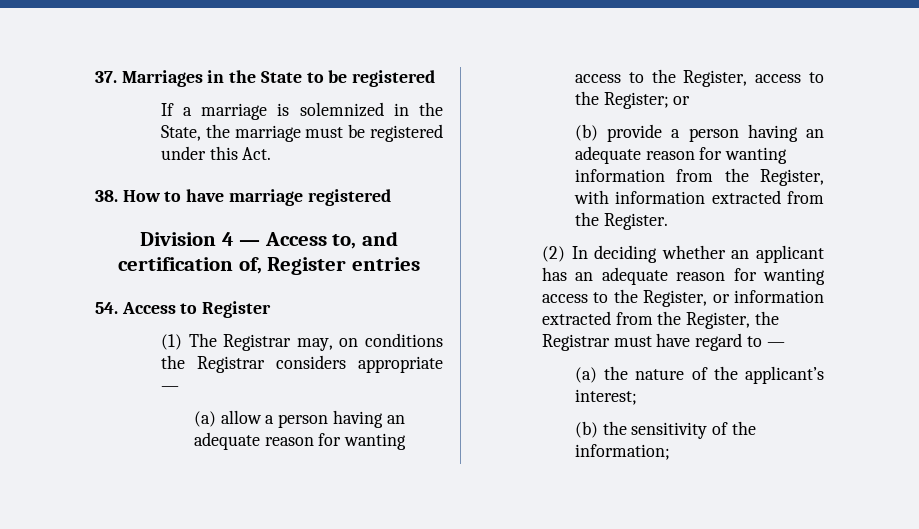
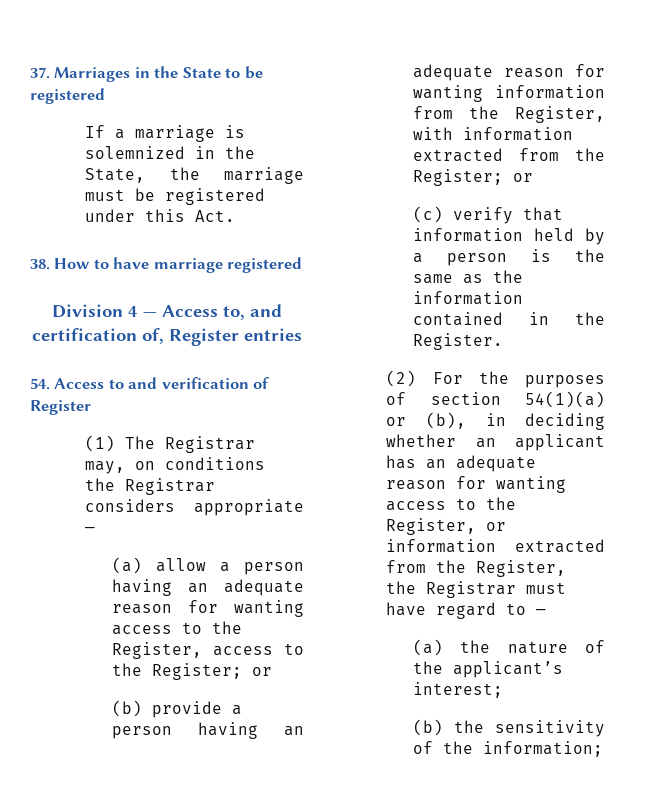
- 54. Access to Register
+ 54. Access to and verification of Register
- (b) provide a person having an adequate reason for wanting information from the Register, with information extracted from the Register.
- (2) In deciding whether an applicant has an adequate reason for wanting access to the Register, or information extracted from the Register, the Registrar must have regard to —
+ (b) provide a person having an adequate reason for wanting information from the Register, with information extracted from the Register; or
+ (c) verify that information held by a person is the same as the information contained in the Register.
+ (2) For the purposes of section 54(1)(a) or (b), in deciding whether an applicant has an adequate reason for wanting access to the Register, or information extracted from the Register, the Registrar must have regard to —

